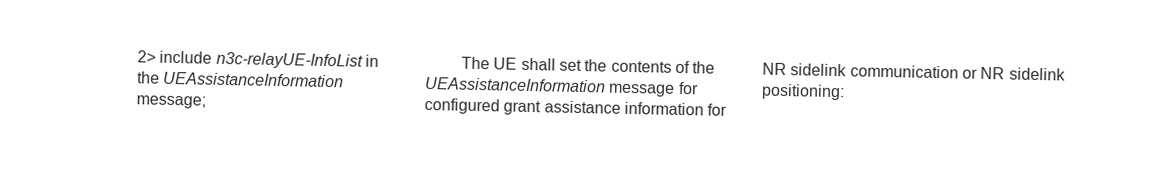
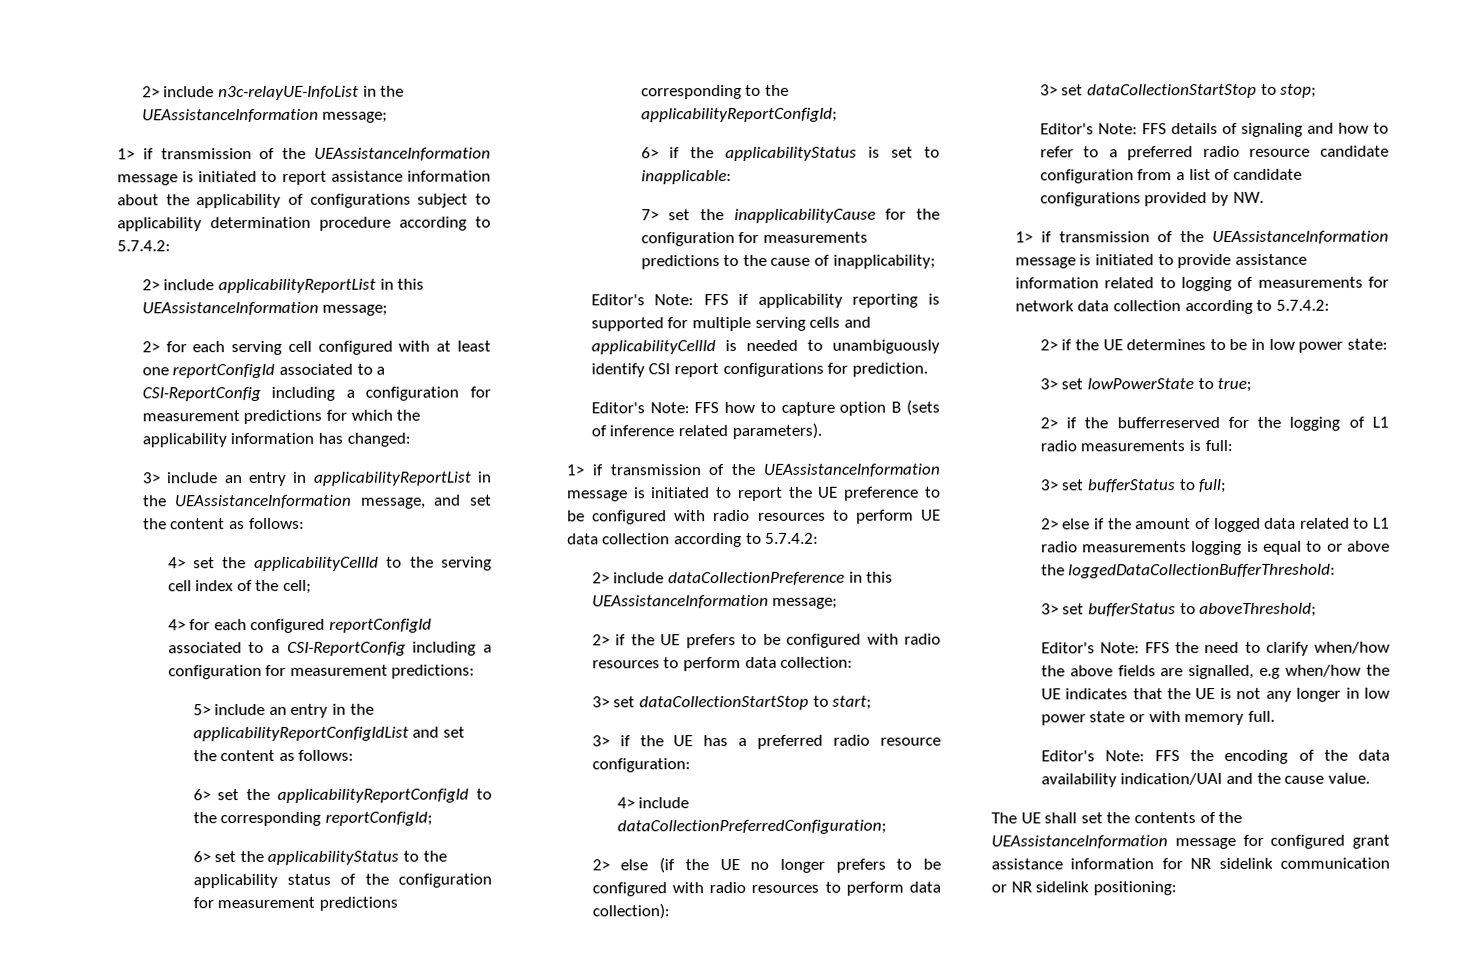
+ 1> if transmission of the UEAssistanceInformation message is initiated to report assistance information about the applicability of configurations subject to applicability determination procedure according to 5.7.4.2:
+ 2> include applicabilityReportList in this UEAssistanceInformation message;
+ 2> for each serving cell configured with at least one reportConfigId associated to a CSI-ReportConfig including a configuration for measurement predictions for which the applicability information has changed:
+ 3> include an entry in applicabilityReportList in the UEAssistanceInformation message, and set the content as follows:
+ 4> set the applicabilityCellId to the serving cell index of the cell;
+ 4> for each configured reportConfigId associated to a CSI-ReportConfig including a configuration for measurement predictions:
+ 5> include an entry in the applicabilityReportConfigIdList and set the content as follows:
+ 6> set the applicabilityReportConfigId to the corresponding reportConfigId;
+ 6> set the applicabilityStatus to the applicability status of the configuration for measurement predictions corresponding to the applicabilityReportConfigId;
+ 6> if the applicabilityStatus is set to inapplicable:
+ 7> set the inapplicabilityCause for the configuration for measurements predictions to the cause of inapplicability;
+ Editor's Note: FFS if applicability reporting is supported for multiple serving cells and applicabilityCellId is needed to unambiguously identify CSI report configurations for prediction.
+ Editor's Note: FFS how to capture option B (sets of inference related parameters).
+ 1> if transmission of the UEAssistanceInformation message is initiated to report the UE preference to be configured with radio resources to perform UE data collection according to 5.7.4.2:
+ 2> include dataCollectionPreference in this UEAssistanceInformation message;
+ 2> if the UE prefers to be configured with radio resources to perform data collection:
+ 3> set dataCollectionStartStop to start;
+ 3> if the UE has a preferred radio resource configuration:
+ 4> include dataCollectionPreferredConfiguration;
+ 2> else (if the UE no longer prefers to be configured with radio resources to perform data collection):
+ 3> set dataCollectionStartStop to stop;
+ Editor's Note: FFS details of signaling and how to refer to a preferred radio resource candidate configuration from a list of candidate configurations provided by NW.
+ 1> if transmission of the UEAssistanceInformation message is initiated to provide assistance information related to logging of measurements for network data collection according to 5.7.4.2:
+ 2> if the UE determines to be in low power state:
+ 3> set lowPowerState to true;
+ 2> if the bufferreserved for the logging of L1 radio measurements is full:
+ 3> set bufferStatus to full;
+ 2> else if the amount of logged data related to L1 radio measurements logging is equal to or above the loggedDataCollectionBufferThreshold:
+ 3> set bufferStatus to aboveThreshold;
+ Editor's Note: FFS the need to clarify when/how the above fields are signalled, e.g when/how the UE indicates that the UE is not any longer in low power state or with memory full.
+ Editor's Note: FFS the encoding of the data availability indication/UAI and the cause value.

